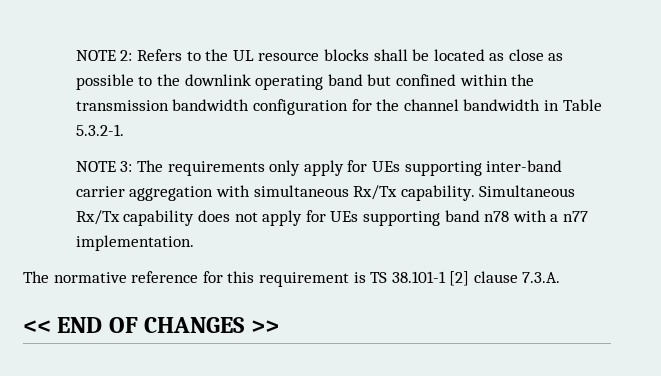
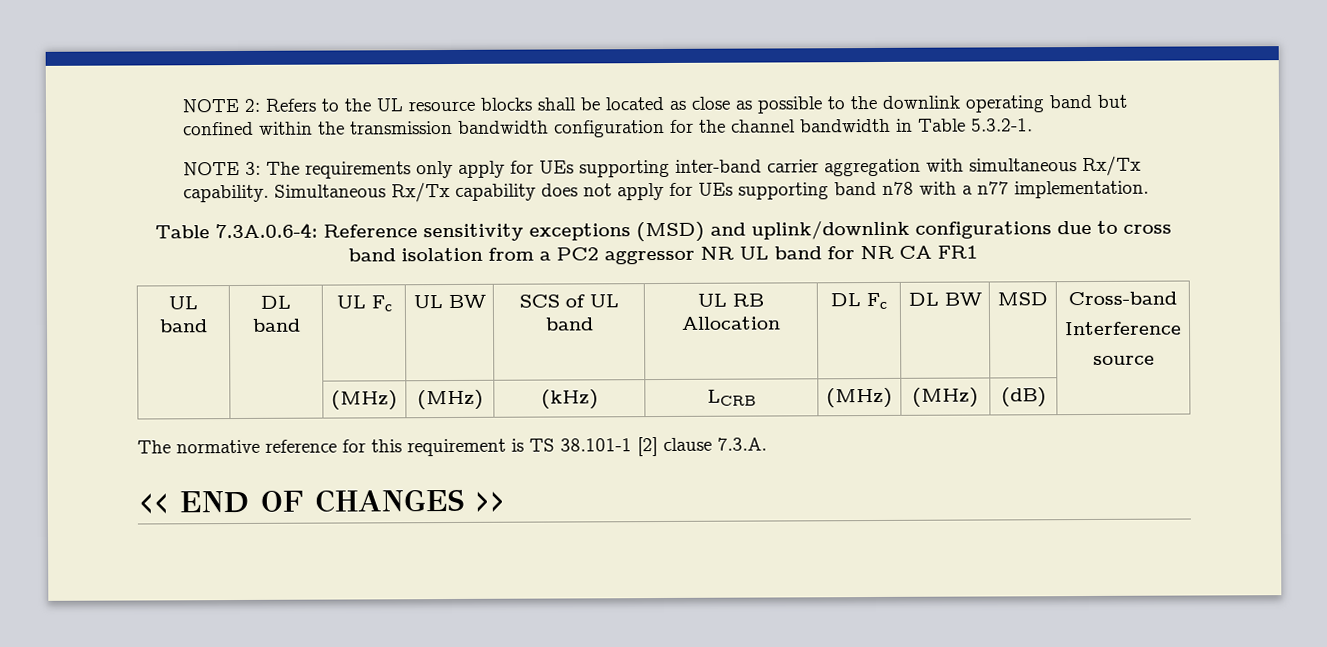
+ Table 7.3A.0.6-4: Reference sensitivity exceptions (MSD) and uplink/downlink configurations due to cross band isolation from a PC2 aggressor NR UL band for NR CA FR1
+ UL band | DL band | UL Fc | UL BW | SCS of UL band | UL RB Allocation | DL Fc | DL BW | MSD | Cross-band
+ Interference
+ source
+ | | (MHz) | (MHz) | (kHz) | LCRB | (MHz) | (MHz) | (dB) |

